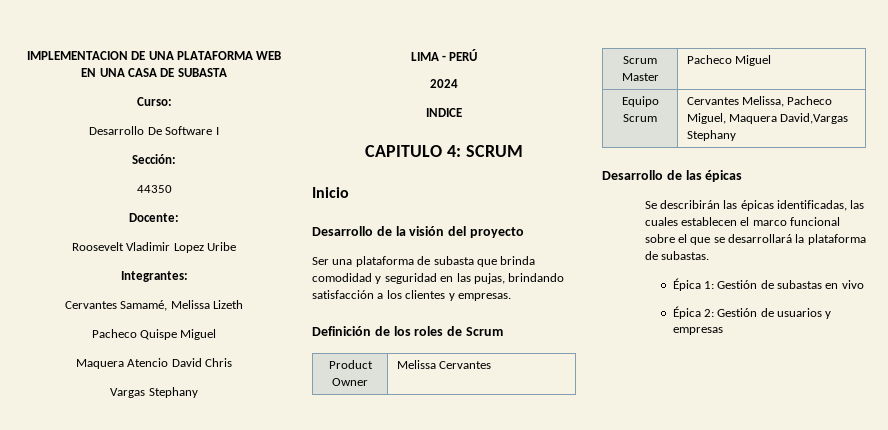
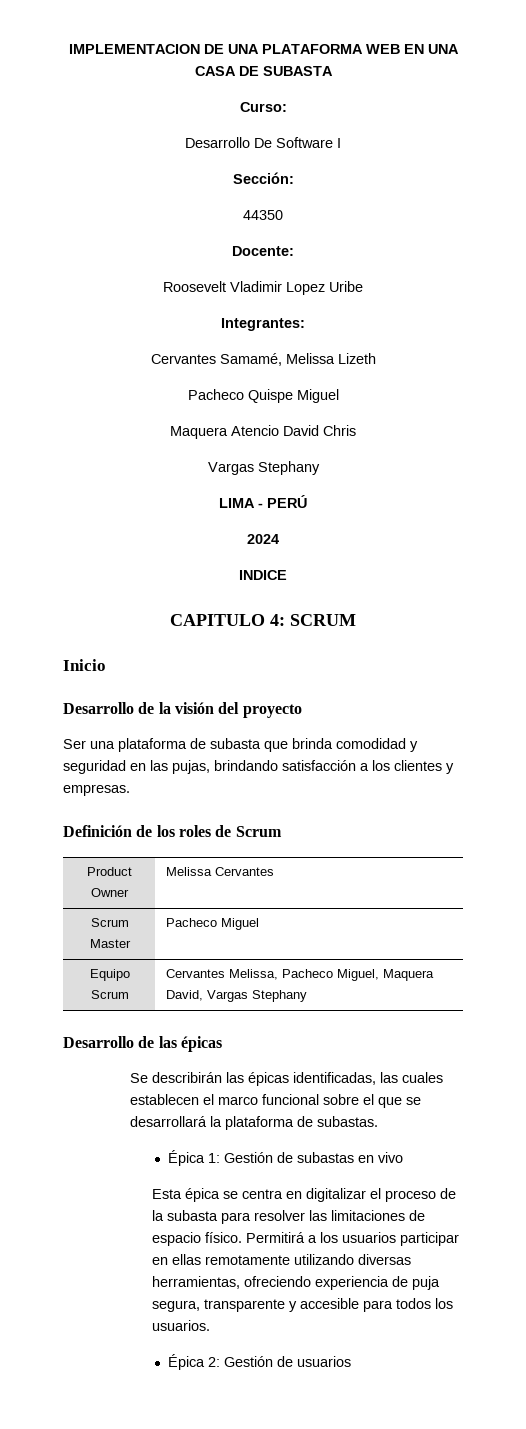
- Equipo Scrum | Cervantes Melissa, Pacheco Miguel, Maquera David,Vargas Stephany
+ Equipo Scrum | Cervantes Melissa, Pacheco Miguel, Maquera David, Vargas Stephany
+ Esta épica se centra en digitalizar el proceso de la subasta para resolver las limitaciones de espacio físico. Permitirá a los usuarios participar en ellas remotamente utilizando diversas herramientas, ofreciendo experiencia de puja segura, transparente y accesible para todos los usuarios.
- Épica 2: Gestión de usuarios y empresas
+ Épica 2: Gestión de usuarios

